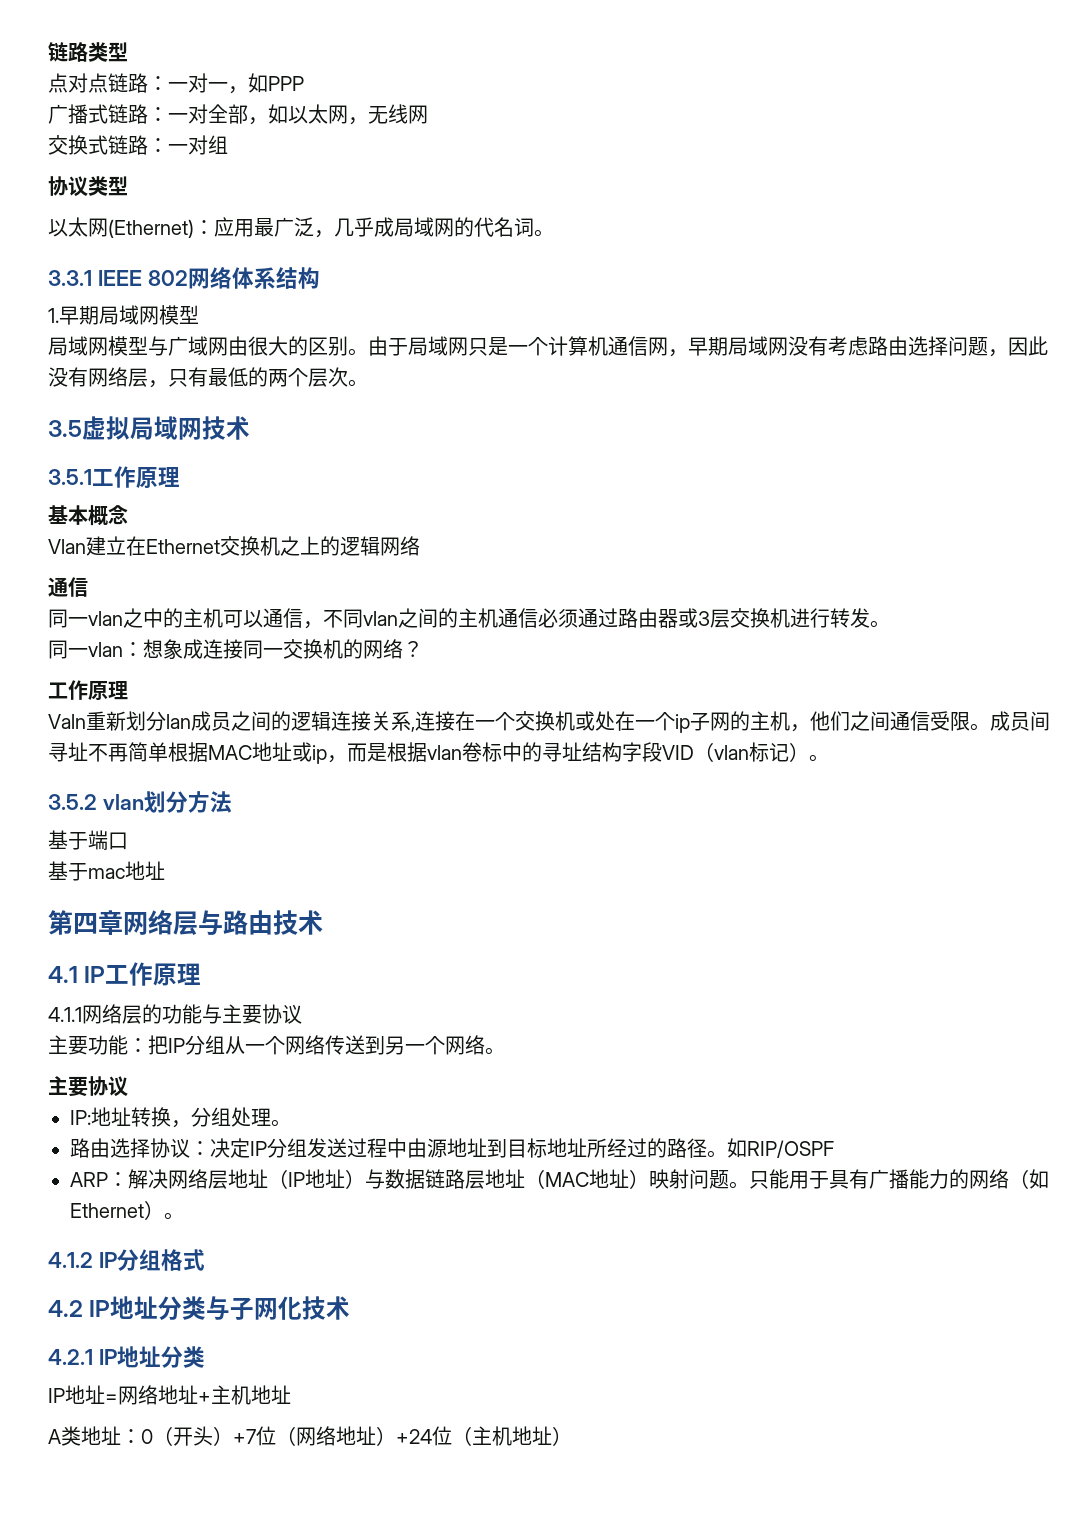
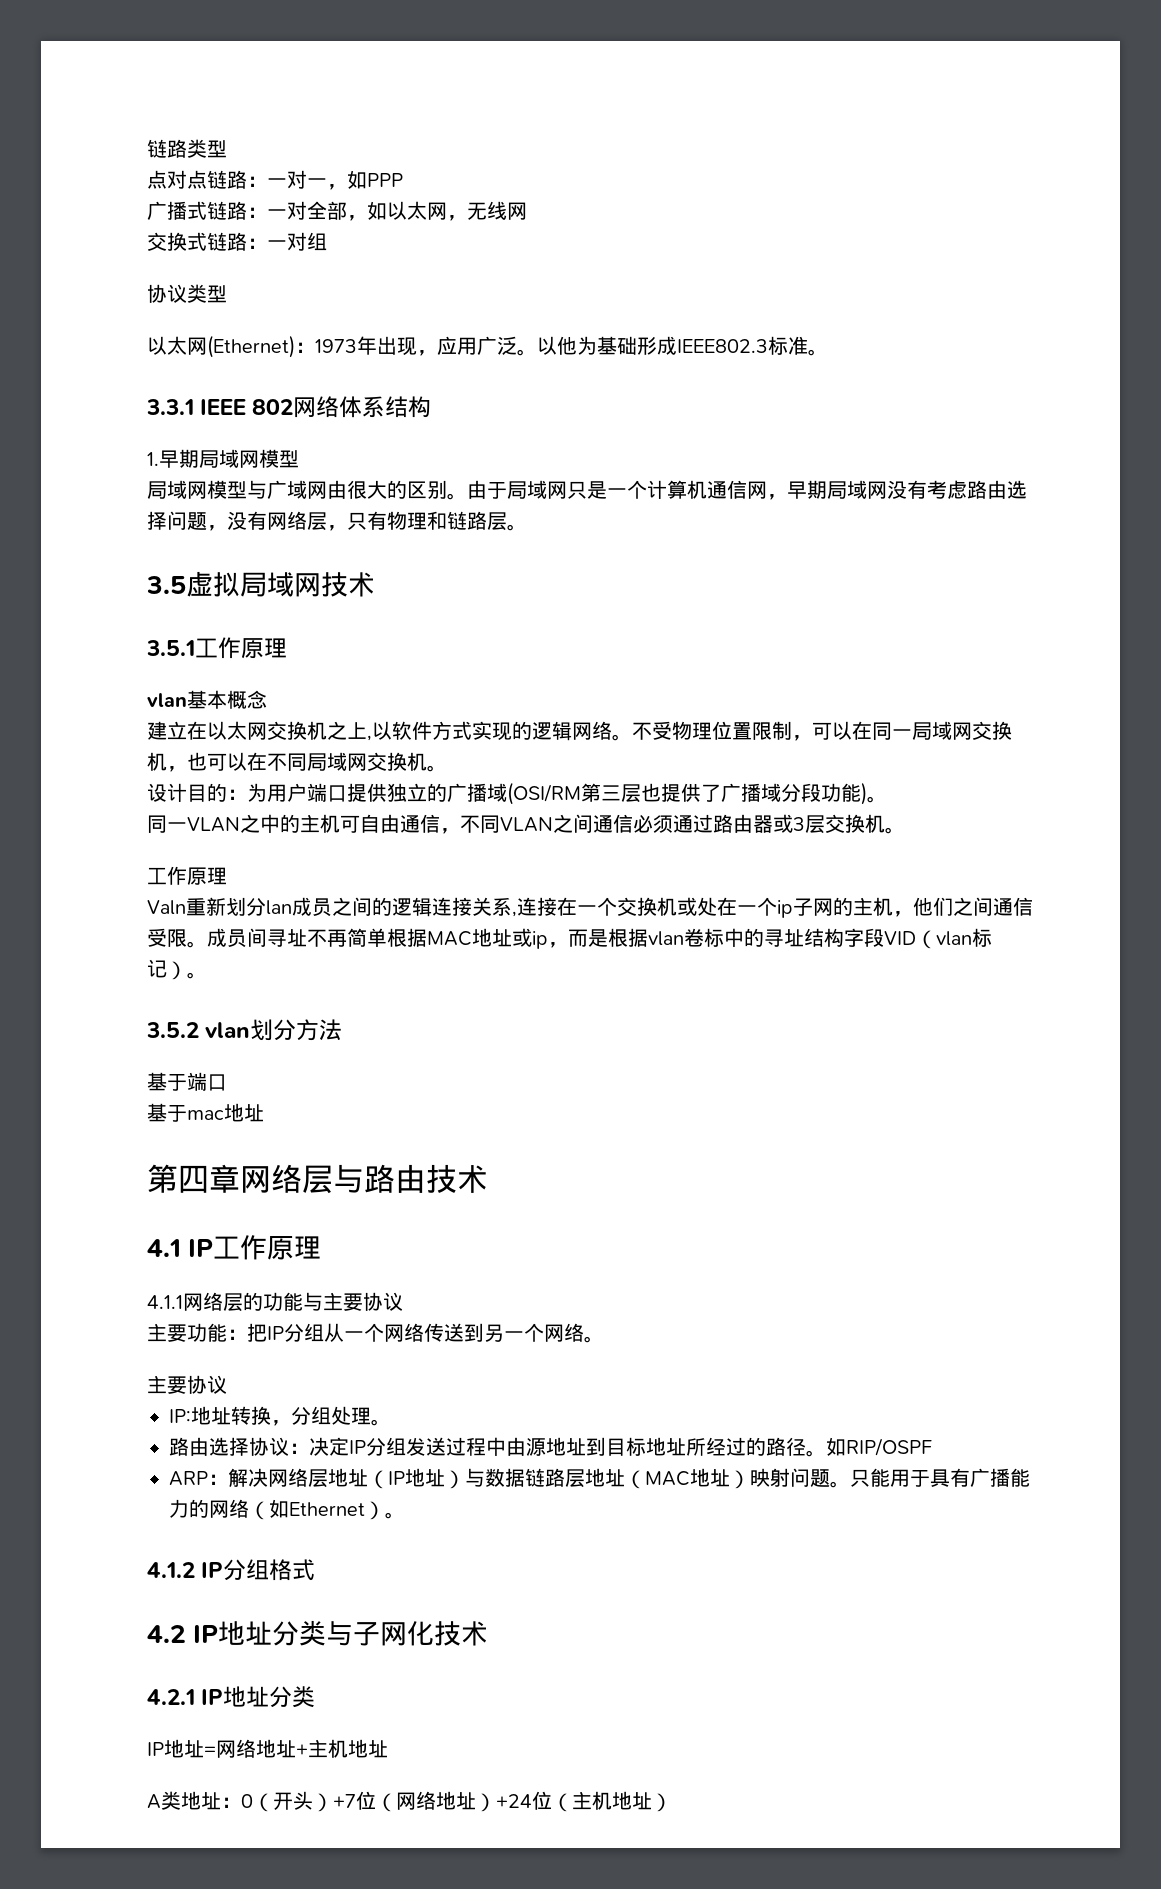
- 以太网(Ethernet)：应用最广泛，几乎成局域网的代名词。
+ 以太网(Ethernet)：1973年出现，应用广泛。以他为基础形成IEEE802.3标准。
- 由于局域网只是一个计算机通信网，早期局域网没有考虑路由选择问题，因此没有网络层，只有最低的两个层次。
+ 由于局域网只是一个计算机通信网，早期局域网没有考虑路由选择问题，没有网络层，只有物理和链路层。
- 基本概念
+ vlan基本概念
- Vlan建立在Ethernet交换机之上的逻辑网络
- 通信
- 同一vlan之中的主机可以通信，不同vlan之间的主机通信必须通过路由器或3层交换机进行转发。
- 同一vlan：想象成连接同一交换机的网络？
+ 建立在以太网交换机之上,以软件方式实现的逻辑网络。不受物理位置限制，可以在同一局域网交换机，也可以在不同局域网交换机。
+ 设计目的：为用户端口提供独立的广播域(OSI/RM第三层也提供了广播域分段功能)。
+ 同一VLAN之中的主机可自由通信，不同VLAN之间通信必须通过路由器或3层交换机。

